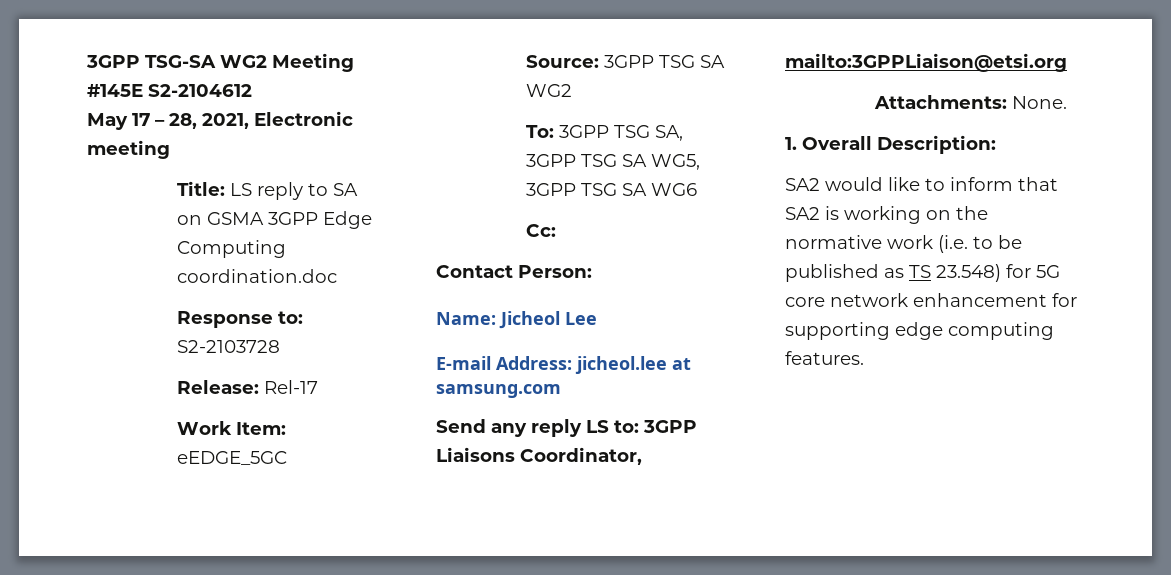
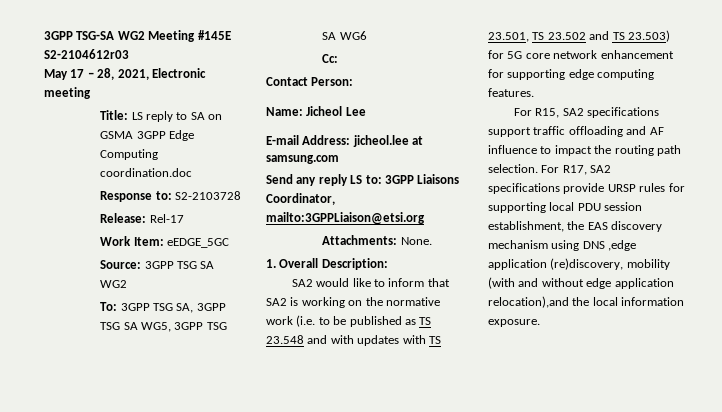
- 3GPP TSG-SA WG2 Meeting #145E S2-2104612
+ 3GPP TSG-SA WG2 Meeting #145E S2-2104612r03
- SA2 would like to inform that SA2 is working on the normative work (i.e. to be published as TS 23.548) for 5G core network enhancement for supporting edge computing features.
+ SA2 would like to inform that SA2 is working on the normative work (i.e. to be published as TS 23.548 and with updates with TS 23.501, TS 23.502 and TS 23.503) for 5G core network enhancement for supporting edge computing features.
+ For R15, SA2 specifications support traffic offloading and AF influence to impact the routing path selection. For R17, SA2 specifications provide URSP rules for supporting local PDU session establishment, the EAS discovery mechanism using DNS ,edge application (re)discovery, mobility (with and without edge application relocation),and the local information exposure.

